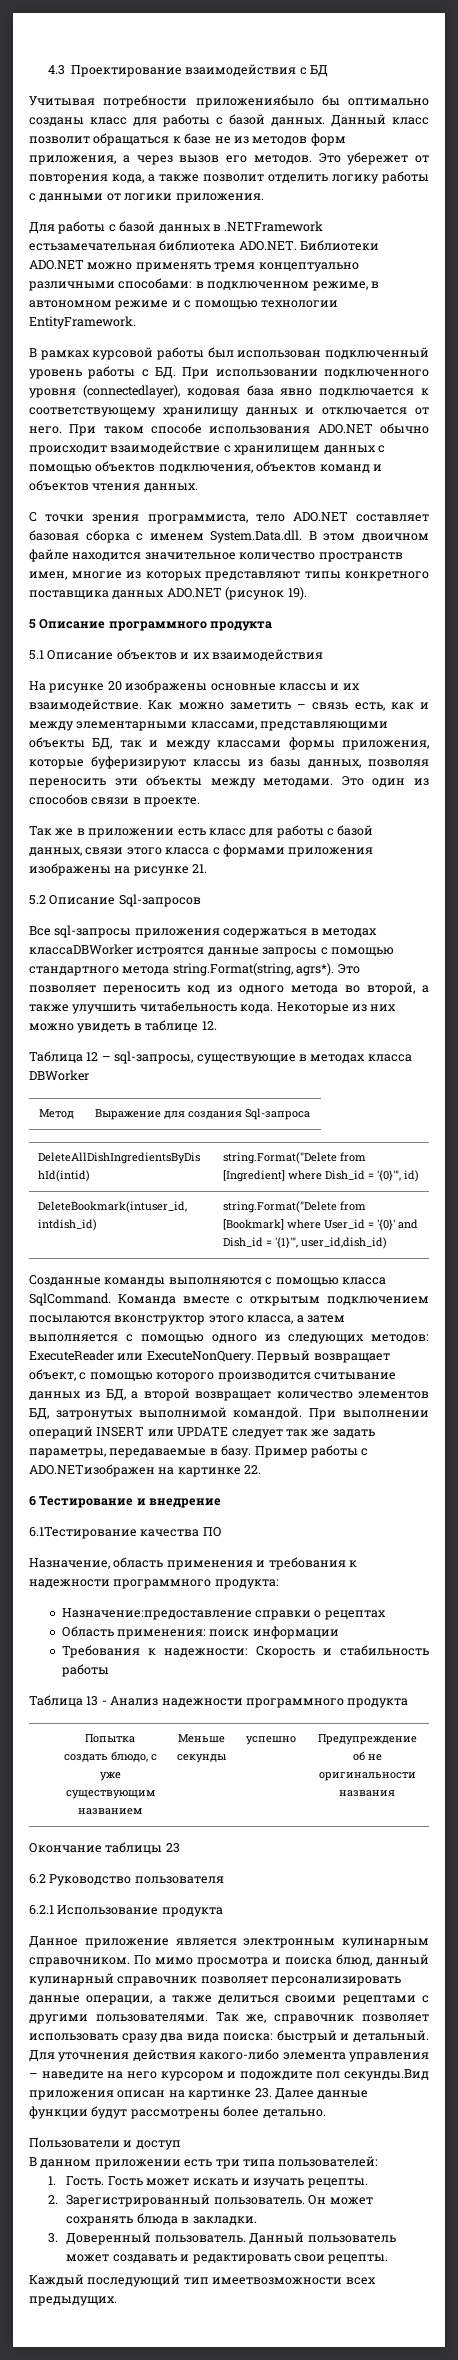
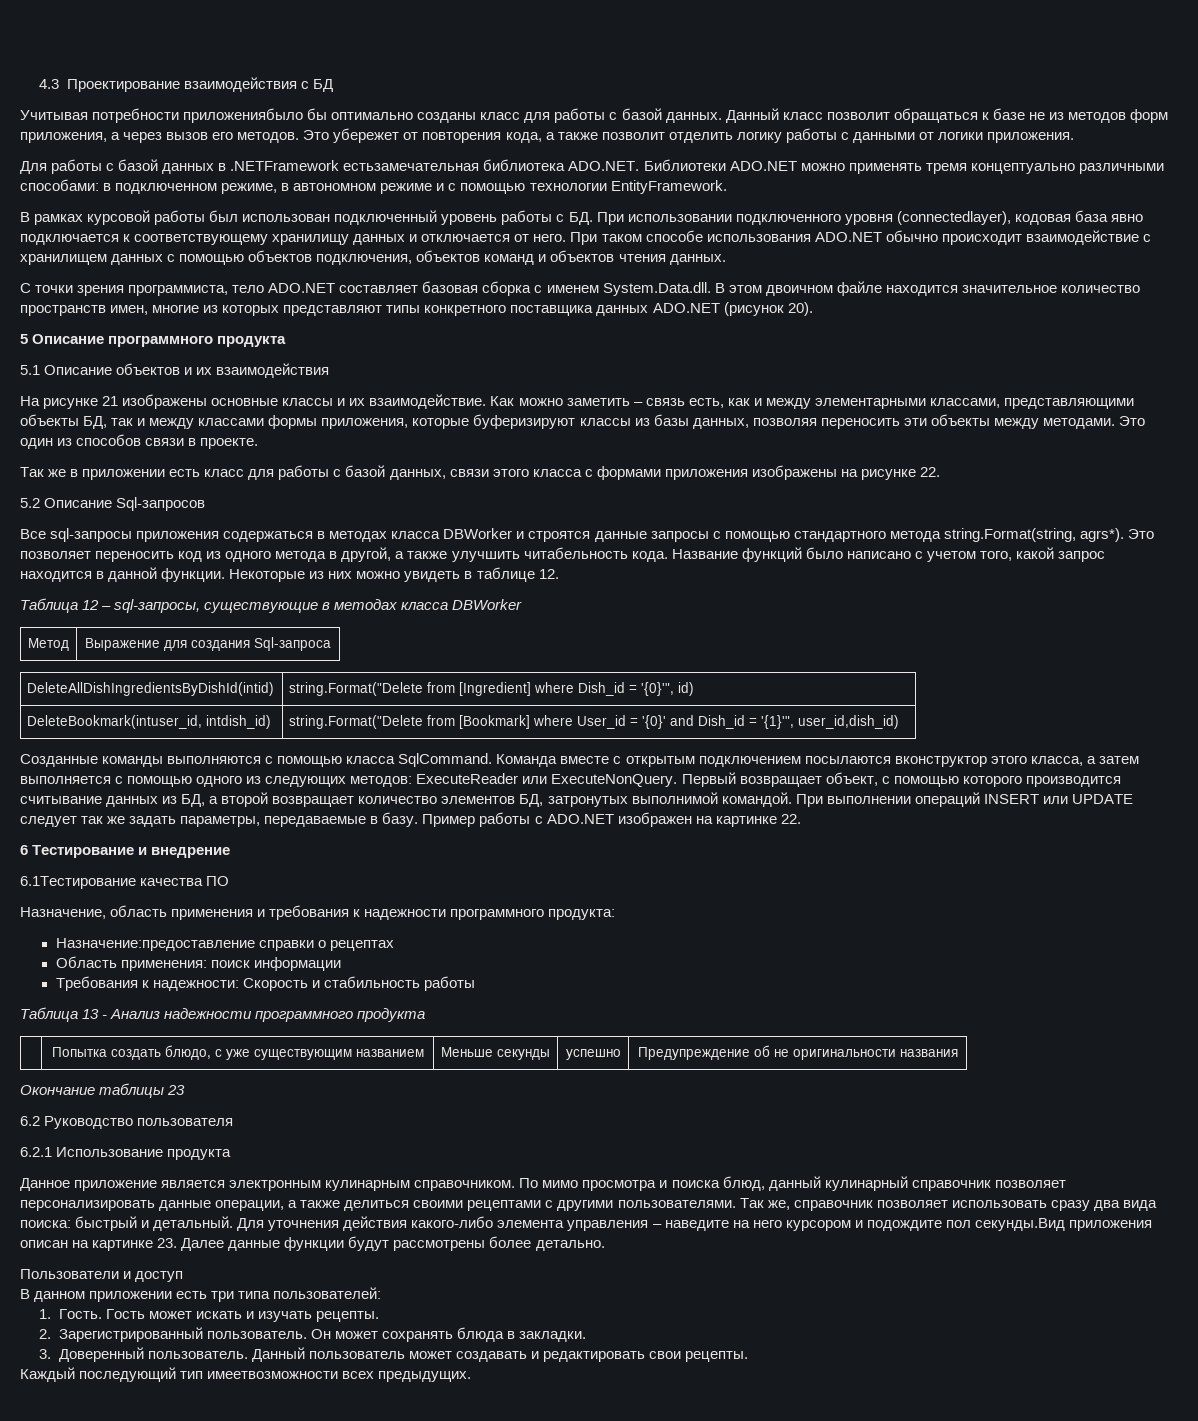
- С точки зрения программиста, тело ADO.NET составляет базовая сборка с именем System.Data.dll. В этом двоичном файле находится значительное количество пространств имен, многие из которых представляют типы конкретного поставщика данных ADO.NET (рисунок 19).
+ С точки зрения программиста, тело ADO.NET составляет базовая сборка с именем System.Data.dll. В этом двоичном файле находится значительное количество пространств имен, многие из которых представляют типы конкретного поставщика данных ADO.NET (рисунок 20).
- На рисунке 20 изображены основные классы и их взаимодействие.
+ На рисунке 21 изображены основные классы и их взаимодействие.
- Так же в приложении есть класс для работы с базой данных, связи этого класса с формами приложения изображены на рисунке 21.
+ Так же в приложении есть класс для работы с базой данных, связи этого класса с формами приложения изображены на рисунке 22.
- Все sql-запросы приложения содержаться в методах классаDBWorker истроятся данные запросы с помощью стандартного метода string.Format(string, agrs*).
+ Все sql-запросы приложения содержаться в методах класса DBWorker и строятся данные запросы с помощью стандартного метода string.Format(string, agrs*).
- Это позволяет переносить код из одного метода во второй, а также улучшить читабельность кода.
+ Это позволяет переносить код из одного метода в другой, а также улучшить читабельность кода.
+ Название функций было написано с учетом того, какой запрос находится в данной функции.
- Пример работы c ADO.NETизображен на картинке 22.
+ Пример работы c ADO.NET изображен на картинке 22.

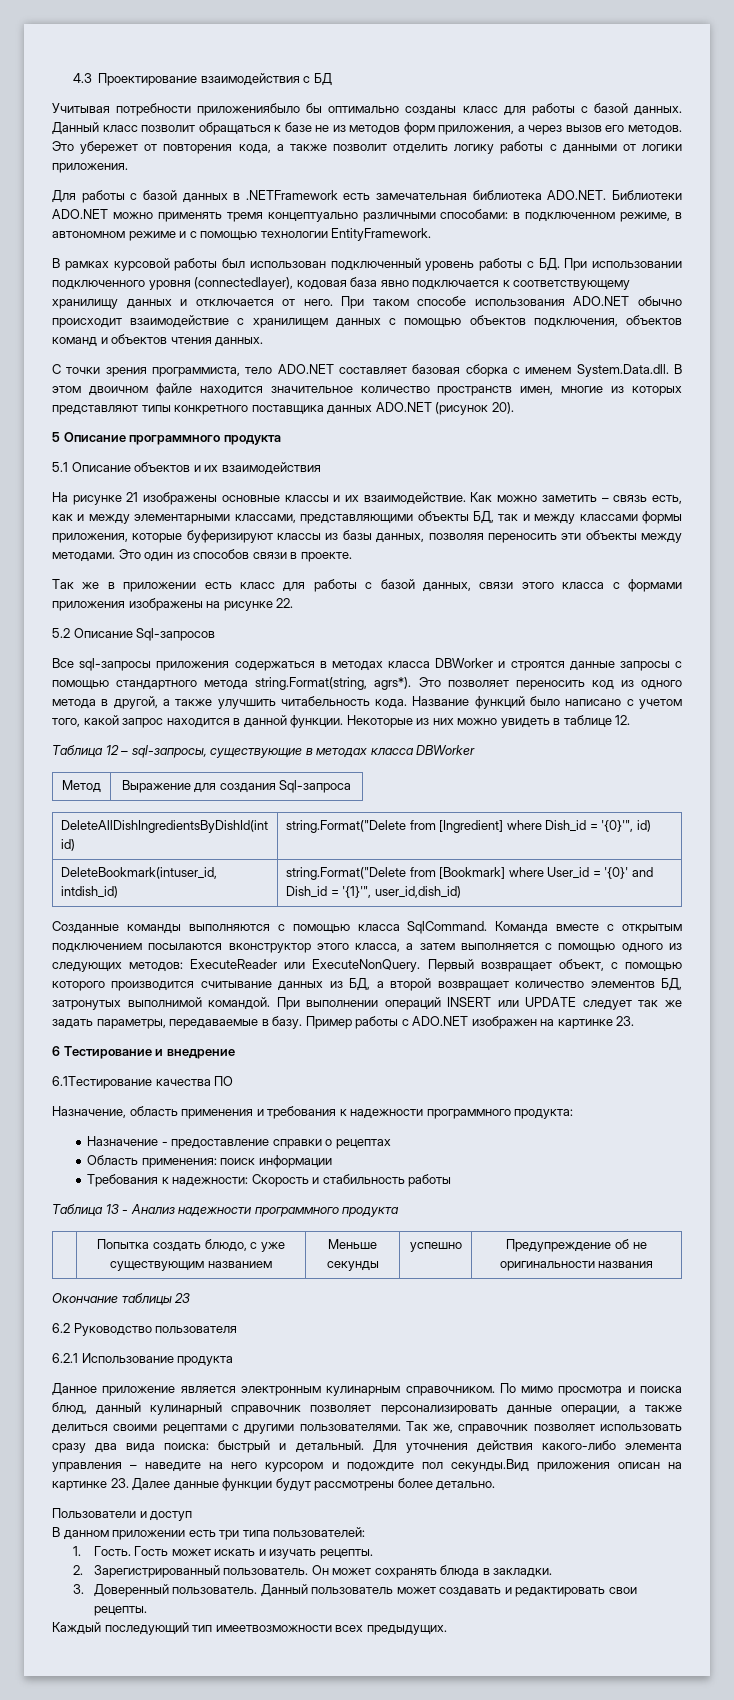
- Для работы с базой данных в .NETFramework естьзамечательная библиотека ADO.NET. Библиотеки ADO.NET можно применять тремя концептуально различными способами: в подключенном режиме, в автономном режиме и с помощью технологии EntityFramework.
+ Для работы с базой данных в .NETFramework есть замечательная библиотека ADO.NET. Библиотеки ADO.NET можно применять тремя концептуально различными способами: в подключенном режиме, в автономном режиме и с помощью технологии EntityFramework.
- Пример работы c ADO.NET изображен на картинке 22.
+ Пример работы c ADO.NET изображен на картинке 23.
- Назначение:предоставление справки о рецептах
+ Назначение - предоставление справки о рецептах

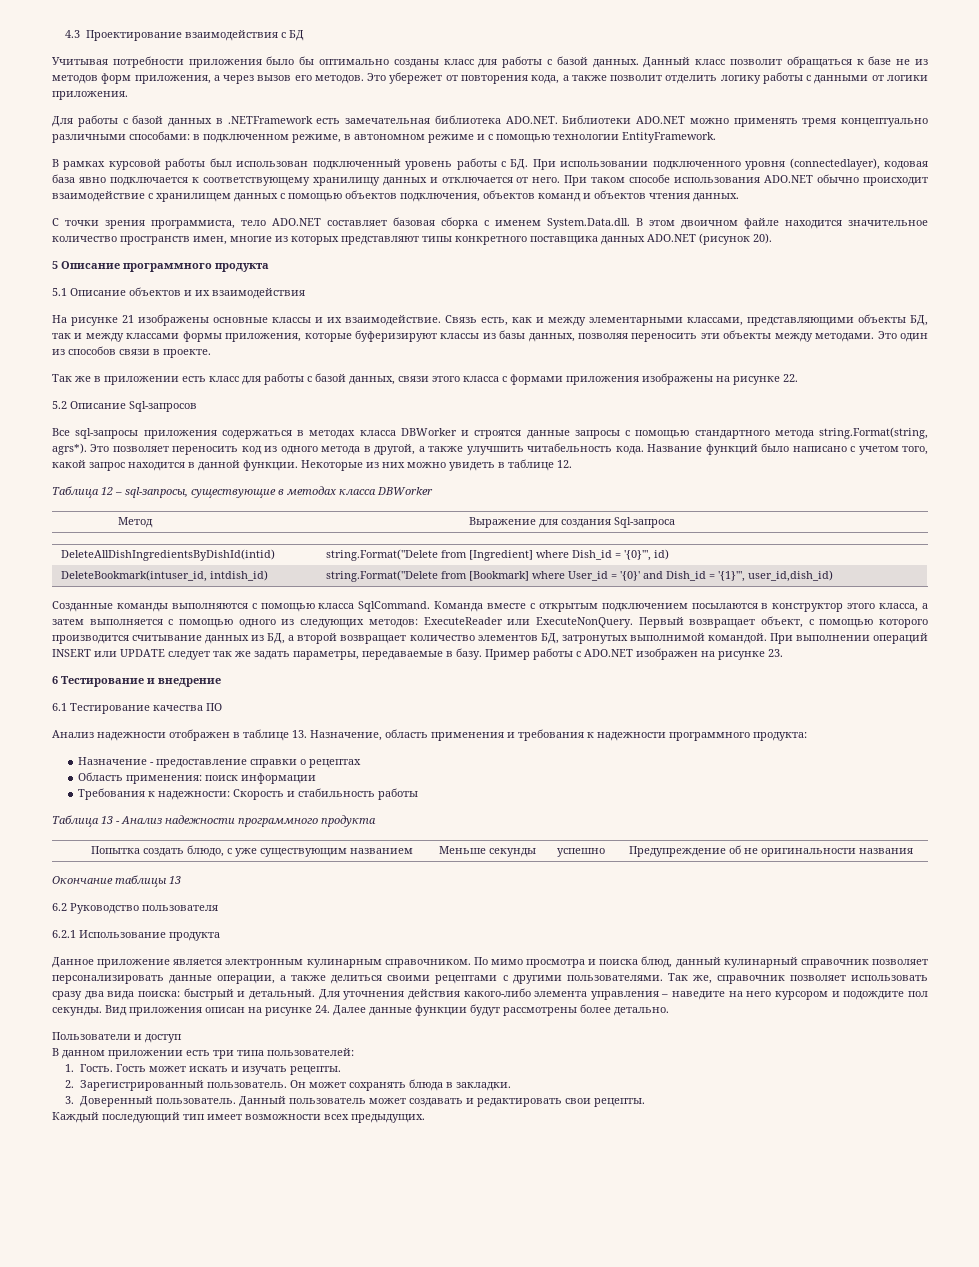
- Учитывая потребности приложениябыло бы оптимально созданы класс для работы с базой данных.
+ Учитывая потребности приложения было бы оптимально созданы класс для работы с базой данных.
- Как можно заметить – связь есть, как и между элементарными классами, представляющими объекты БД, так и между классами формы приложения, которые буферизируют классы из базы данных, позволяя переносить эти объекты между методами.
+ Связь есть, как и между элементарными классами, представляющими объекты БД, так и между классами формы приложения, которые буферизируют классы из базы данных, позволяя переносить эти объекты между методами.
- Команда вместе с открытым подключением посылаются вконструктор этого класса, а затем выполняется с помощью одного из следующих методов: ExecuteReader или ExecuteNonQuery.
+ Команда вместе с открытым подключением посылаются в конструктор этого класса, а затем выполняется с помощью одного из следующих методов: ExecuteReader или ExecuteNonQuery.
- Пример работы c ADO.NET изображен на картинке 23.
+ Пример работы c ADO.NET изображен на рисунке 23.
- 6.1Тестирование качества ПО
+ 6.1 Тестирование качества ПО
- Назначение, область применения и требования к надежности программного продукта:
+ Анализ надежности отображен в таблице 13. Назначение, область применения и требования к надежности программного продукта:
- Окончание таблицы 23
+ Окончание таблицы 13
- Для уточнения действия какого-либо элемента управления – наведите на него курсором и подождите пол секунды.Вид приложения описан на картинке 23. Далее данные функции будут рассмотрены более детально.
+ Для уточнения действия какого-либо элемента управления – наведите на него курсором и подождите пол секунды. Вид приложения описан на рисунке 24. Далее данные функции будут рассмотрены более детально.
- Каждый последующий тип имеетвозможности всех предыдущих.
+ Каждый последующий тип имеет возможности всех предыдущих.

